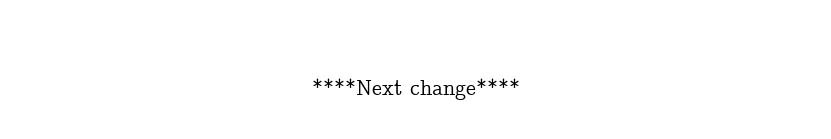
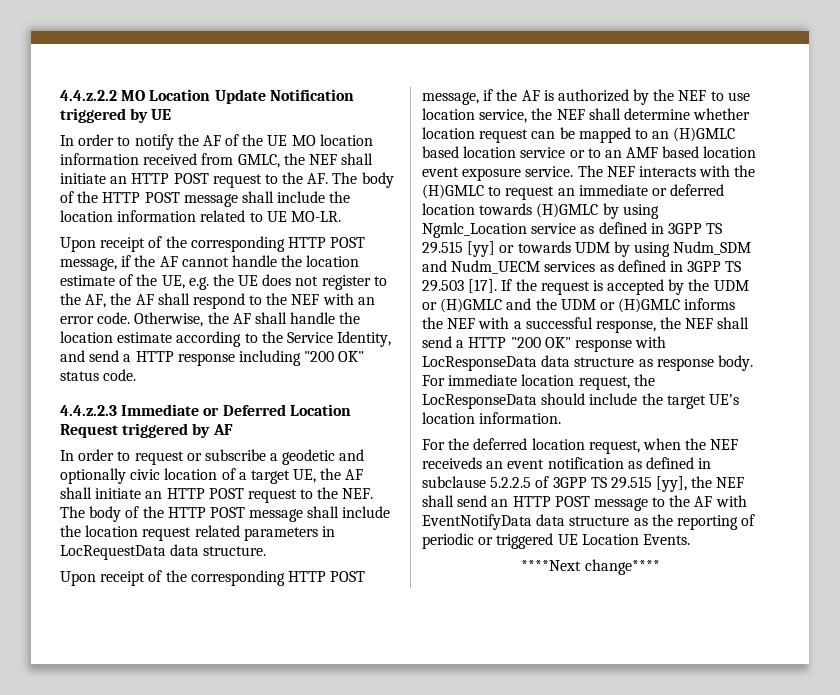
+ 4.4.z.2.2 MO Location Update Notification triggered by UE
+ In order to notify the AF of the UE MO location information received from GMLC, the NEF shall initiate an HTTP POST request to the AF. The body of the HTTP POST message shall include the location information related to UE MO-LR.
+ Upon receipt of the corresponding HTTP POST message, if the AF cannot handle the location estimate of the UE, e.g. the UE does not register to the AF, the AF shall respond to the NEF with an error code. Otherwise, the AF shall handle the location estimate according to the Service Identity, and send a HTTP response including "200 OK" status code.
+ 4.4.z.2.3 Immediate or Deferred Location Request triggered by AF
+ In order to request or subscribe a geodetic and optionally civic location of a target UE, the AF shall initiate an HTTP POST request to the NEF. The body of the HTTP POST message shall include the location request related parameters in LocRequestData data structure.
+ Upon receipt of the corresponding HTTP POST message, if the AF is authorized by the NEF to use location service, the NEF shall determine whether location request can be mapped to an (H)GMLC based location service or to an AMF based location event exposure service. The NEF interacts with the (H)GMLC to request an immediate or deferred location towards (H)GMLC by using Ngmlc_Location service as defined in 3GPP TS 29.515 [yy] or towards UDM by using Nudm_SDM and Nudm_UECM services as defined in 3GPP TS 29.503 [17]. If the request is accepted by the UDM or (H)GMLC and the UDM or (H)GMLC informs the NEF with a successful response, the NEF shall send a HTTP "200 OK" response with LocResponseData data structure as response body. For immediate location request, the LocResponseData should include the target UE’s location information.
+ For the deferred location request, when the NEF receiveds an event notification as defined in subclause 5.2.2.5 of 3GPP TS 29.515 [yy], the NEF shall send an HTTP POST message to the AF with EventNotifyData data structure as the reporting of periodic or triggered UE Location Events.

